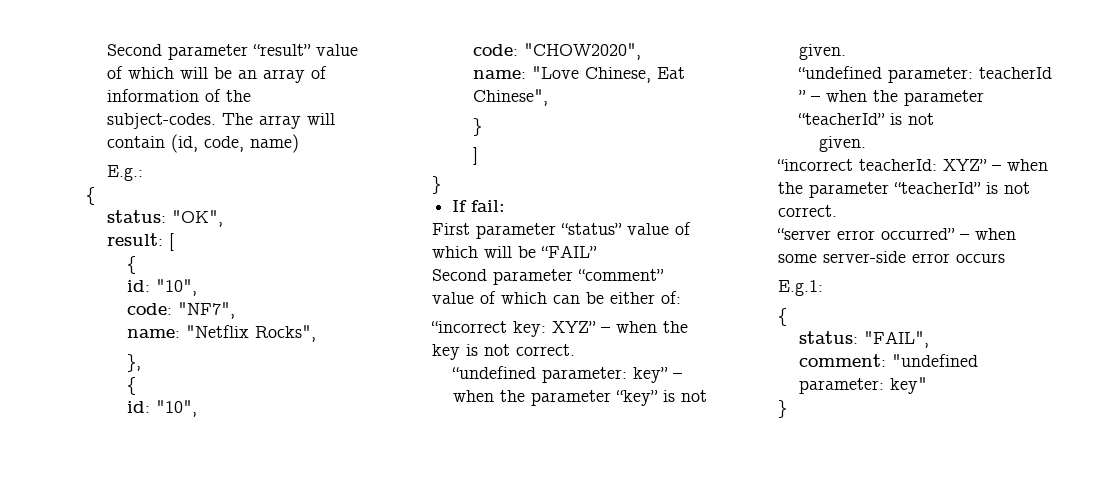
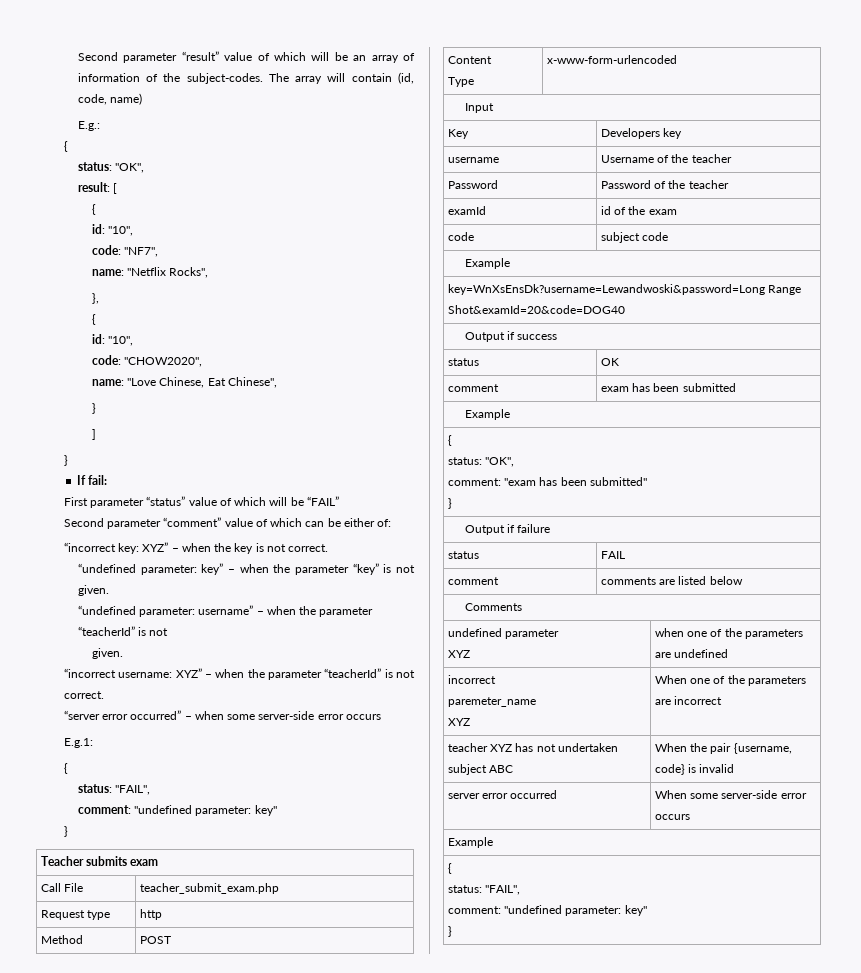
- “undefined parameter: teacherId ” – when the parameter “teacherId” is not
+ “undefined parameter: username” – when the parameter “teacherId” is not
- “incorrect teacherId: XYZ” – when the parameter “teacherId” is not correct.
+ “incorrect username: XYZ” – when the parameter “teacherId” is not correct.
+ Teacher submits exam
+ Call File | teacher_submit_exam.php
+ Request type | http
+ Method | POST
+ Content
+ Type | x-www-form-urlencoded
+ Input
+ Key | Developers key
+ username | Username of the teacher
+ Password | Password of the teacher
+ examId | id of the exam
+ code | subject code
+ Example
+ key=WnXsEnsDk?username=Lewandwoski&password=Long Range Shot&examId=20&code=DOG40
+ Output if success
+ status | OK
+ comment | exam has been submitted
+ Example
+ {
+ status: "OK",
+ comment: "exam has been submitted"
+ }
+ Output if failure
+ status | FAIL
+ comment | comments are listed below
+ Comments
+ undefined parameter
+ XYZ | when one of the parameters are undefined
+ incorrect
+ paremeter_name
+ XYZ | When one of the parameters are incorrect
+ teacher XYZ has not undertaken subject ABC | When the pair {username, code} is invalid
+ server error occurred | When some server-side error occurs
+ Example
+ {
+ status: "FAIL",
+ comment: "undefined parameter: key"
+ }

